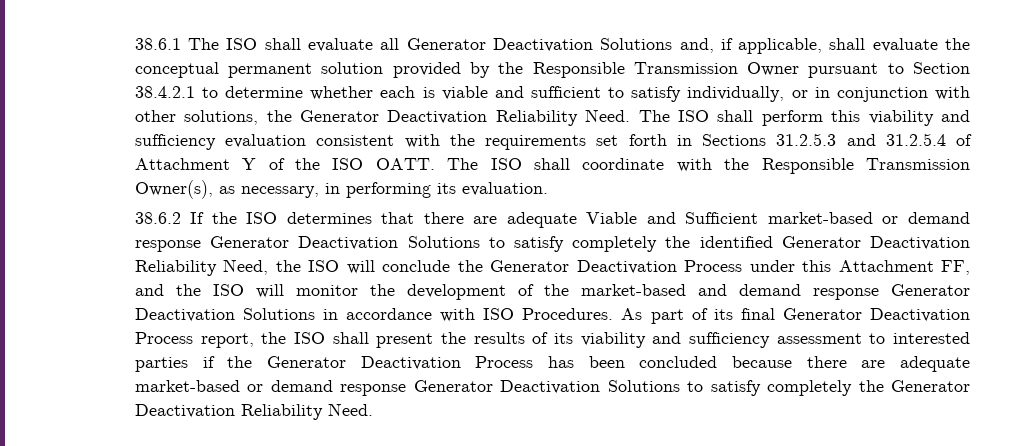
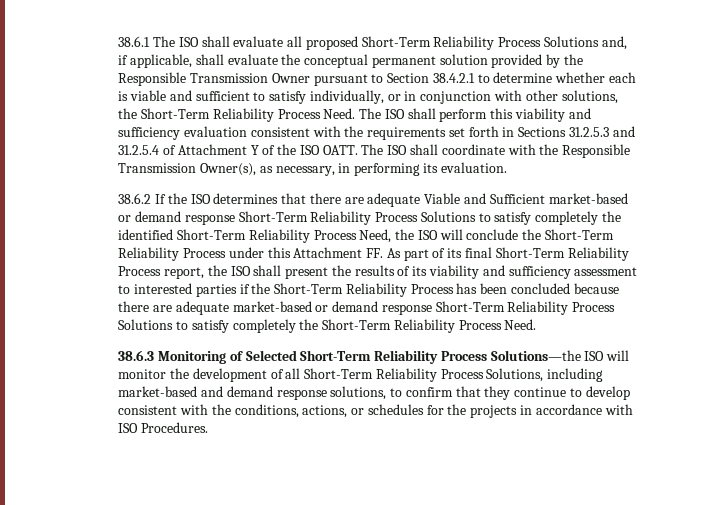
- 38.6.1 The ISO shall evaluate all Generator Deactivation Solutions and, if applicable, shall evaluate the conceptual permanent solution provided by the Responsible Transmission Owner pursuant to Section 38.4.2.1 to determine whether each is viable and sufficient to satisfy individually, or in conjunction with other solutions, the Generator Deactivation Reliability Need.
+ 38.6.1 The ISO shall evaluate all proposed Short-Term Reliability Process Solutions and, if applicable, shall evaluate the conceptual permanent solution provided by the Responsible Transmission Owner pursuant to Section 38.4.2.1 to determine whether each is viable and sufficient to satisfy individually, or in conjunction with other solutions, the Short-Term Reliability Process Need.
- 38.6.2 If the ISO determines that there are adequate Viable and Sufficient market-based or demand response Generator Deactivation Solutions to satisfy completely the identified Generator Deactivation Reliability Need, the ISO will conclude the Generator Deactivation Process under this Attachment FF, and the ISO will monitor the development of the market-based and demand response Generator Deactivation Solutions in accordance with ISO Procedures. As part of its final Generator Deactivation Process report, the ISO shall present the results of its viability and sufficiency assessment to interested parties if the Generator Deactivation Process has been concluded because there are adequate market-based or demand response Generator Deactivation Solutions to satisfy completely the Generator Deactivation Reliability Need.
+ 38.6.2 If the ISO determines that there are adequate Viable and Sufficient market-based or demand response Short-Term Reliability Process Solutions to satisfy completely the identified Short-Term Reliability Process Need, the ISO will conclude the Short-Term Reliability Process under this Attachment FF. As part of its final Short-Term Reliability Process report, the ISO shall present the results of its viability and sufficiency assessment to interested parties if the Short-Term Reliability Process has been concluded because there are adequate market-based or demand response Short-Term Reliability Process Solutions to satisfy completely the Short-Term Reliability Process Need.
+ 38.6.3 Monitoring of Selected Short-Term Reliability Process Solutions—the ISO will monitor the development of all Short-Term Reliability Process Solutions, including market-based and demand response solutions, to confirm that they continue to develop consistent with the conditions, actions, or schedules for the projects in accordance with ISO Procedures.

